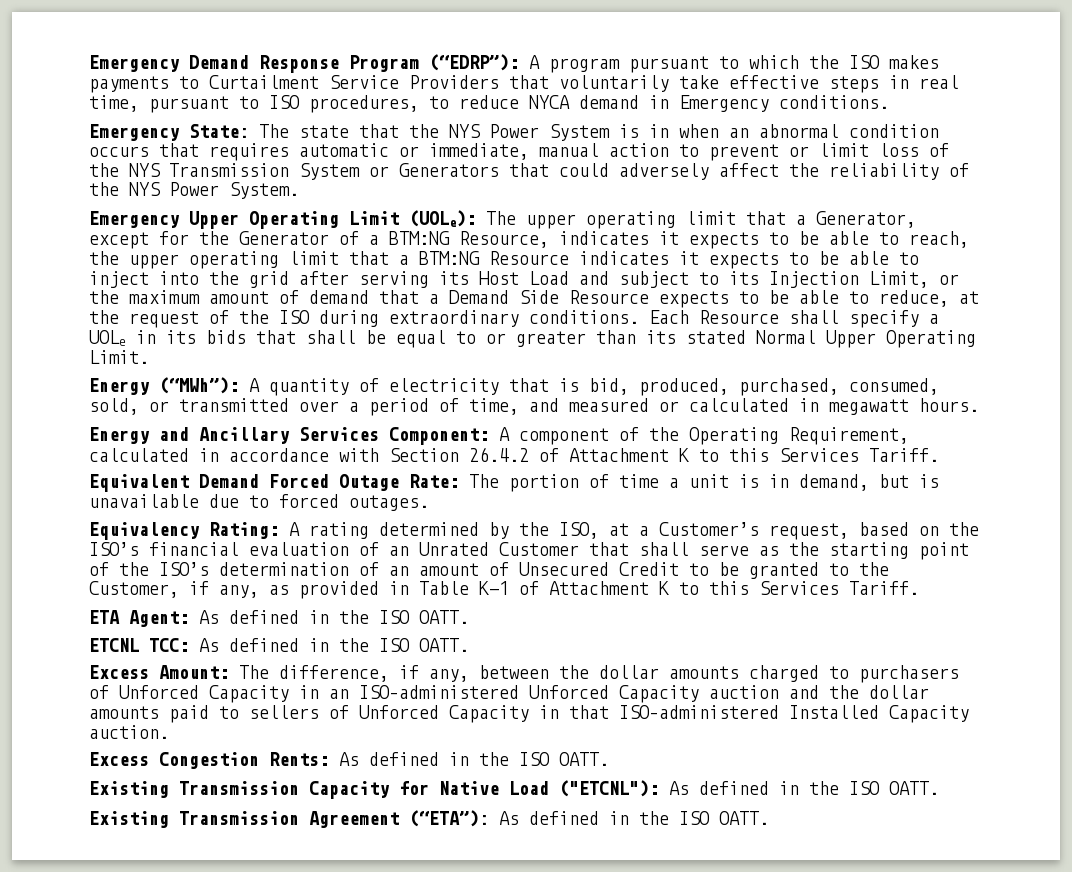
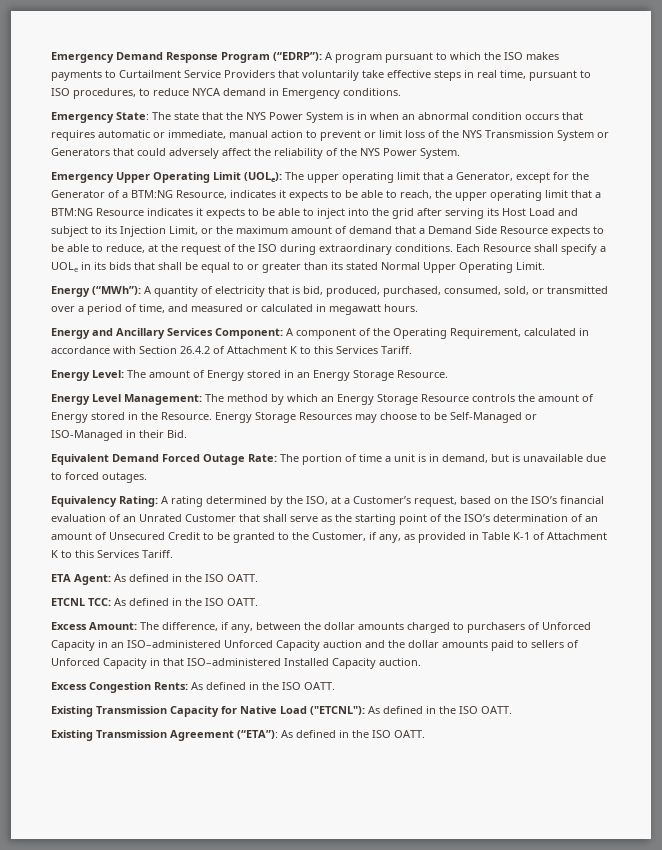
+ Energy Level: The amount of Energy stored in an Energy Storage Resource.
+ Energy Level Management: The method by which an Energy Storage Resource controls the amount of Energy stored in the Resource. Energy Storage Resources may choose to be Self-Managed or ISO-Managed in their Bid.

